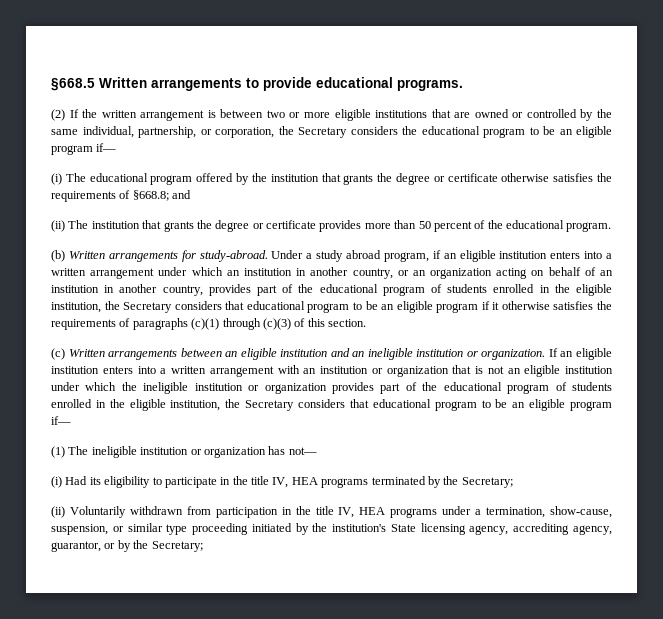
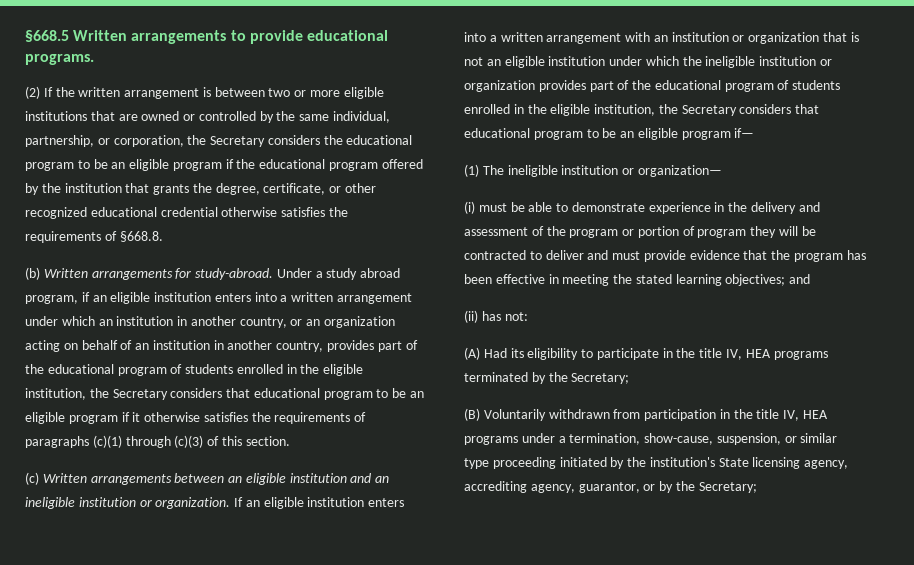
- (2) If the written arrangement is between two or more eligible institutions that are owned or controlled by the same individual, partnership, or corporation, the Secretary considers the educational program to be an eligible program if—
- (i) The educational program offered by the institution that grants the degree or certificate otherwise satisfies the requirements of §668.8; and
- (ii) The institution that grants the degree or certificate provides more than 50 percent of the educational program.
+ (2) If the written arrangement is between two or more eligible institutions that are owned or controlled by the same individual, partnership, or corporation, the Secretary considers the educational program to be an eligible program if the educational program offered by the institution that grants the degree, certificate, or other recognized educational credential otherwise satisfies the requirements of §668.8.
- (1) The ineligible institution or organization has not—
- (i) Had its eligibility to participate in the title IV, HEA programs terminated by the Secretary;
+ (1) The ineligible institution or organization—
+ (i) must be able to demonstrate experience in the delivery and assessment of the program or portion of program they will be contracted to deliver and must provide evidence that the program has been effective in meeting the stated learning objectives; and
+ (ii) has not:
+ (A) Had its eligibility to participate in the title IV, HEA programs terminated by the Secretary;
- (ii) Voluntarily withdrawn from participation in the title IV, HEA programs under a termination, show-cause, suspension, or similar type proceeding initiated by the institution's State licensing agency, accrediting agency, guarantor, or by the Secretary;
+ (B) Voluntarily withdrawn from participation in the title IV, HEA programs under a termination, show-cause, suspension, or similar type proceeding initiated by the institution's State licensing agency, accrediting agency, guarantor, or by the Secretary;

